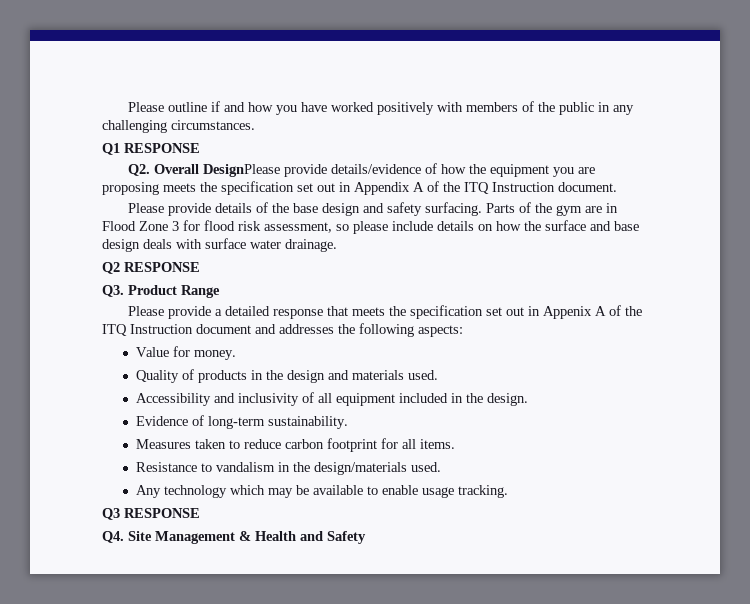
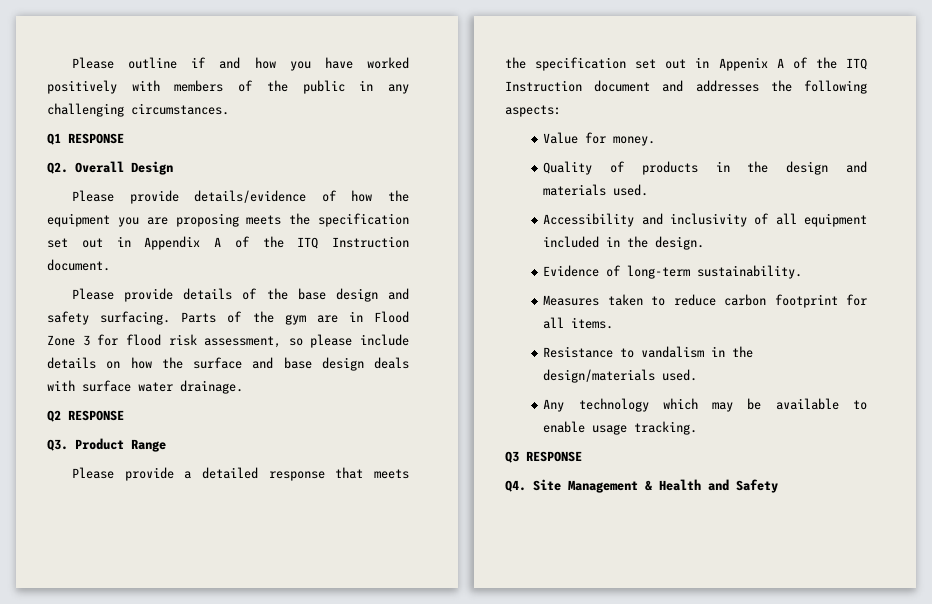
- Q2. Overall DesignPlease provide details/evidence of how the equipment you are proposing meets the specification set out in Appendix A of the ITQ Instruction document.
+ Q2. Overall Design
+ Please provide details/evidence of how the equipment you are proposing meets the specification set out in Appendix A of the ITQ Instruction document.

